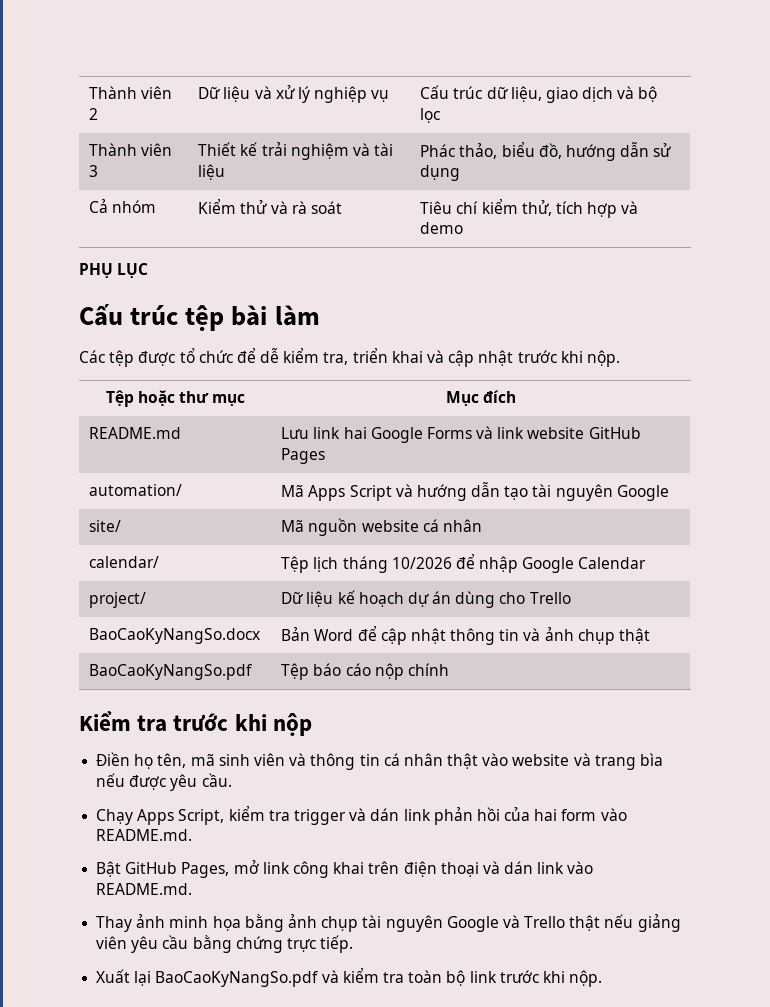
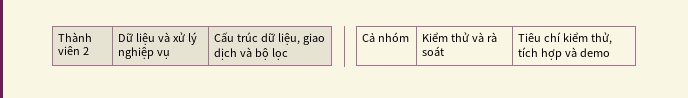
- Thành viên 3 | Thiết kế trải nghiệm và tài liệu | Phác thảo, biểu đồ, hướng dẫn sử dụng
- PHỤ LỤC
- Cấu trúc tệp bài làm
- Các tệp được tổ chức để dễ kiểm tra, triển khai và cập nhật trước khi nộp.
- Tệp hoặc thư mục | Mục đích
- README.md | Lưu link hai Google Forms và link website GitHub Pages
- automation/ | Mã Apps Script và hướng dẫn tạo tài nguyên Google
- site/ | Mã nguồn website cá nhân
- calendar/ | Tệp lịch tháng 10/2026 để nhập Google Calendar
- project/ | Dữ liệu kế hoạch dự án dùng cho Trello
- BaoCaoKyNangSo.docx | Bản Word để cập nhật thông tin và ảnh chụp thật
- BaoCaoKyNangSo.pdf | Tệp báo cáo nộp chính
- Kiểm tra trước khi nộp
- Điền họ tên, mã sinh viên và thông tin cá nhân thật vào website và trang bìa nếu được yêu cầu.
- Chạy Apps Script, kiểm tra trigger và dán link phản hồi của hai form vào README.md.
- Bật GitHub Pages, mở link công khai trên điện thoại và dán link vào README.md.
- Thay ảnh minh họa bằng ảnh chụp tài nguyên Google và Trello thật nếu giảng viên yêu cầu bằng chứng trực tiếp.
- Xuất lại BaoCaoKyNangSo.pdf và kiểm tra toàn bộ link trước khi nộp.

